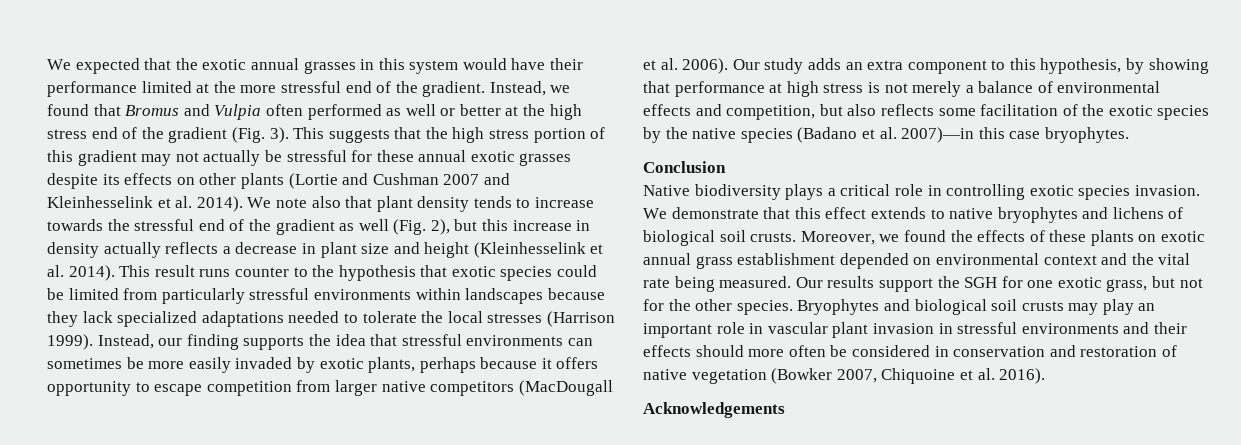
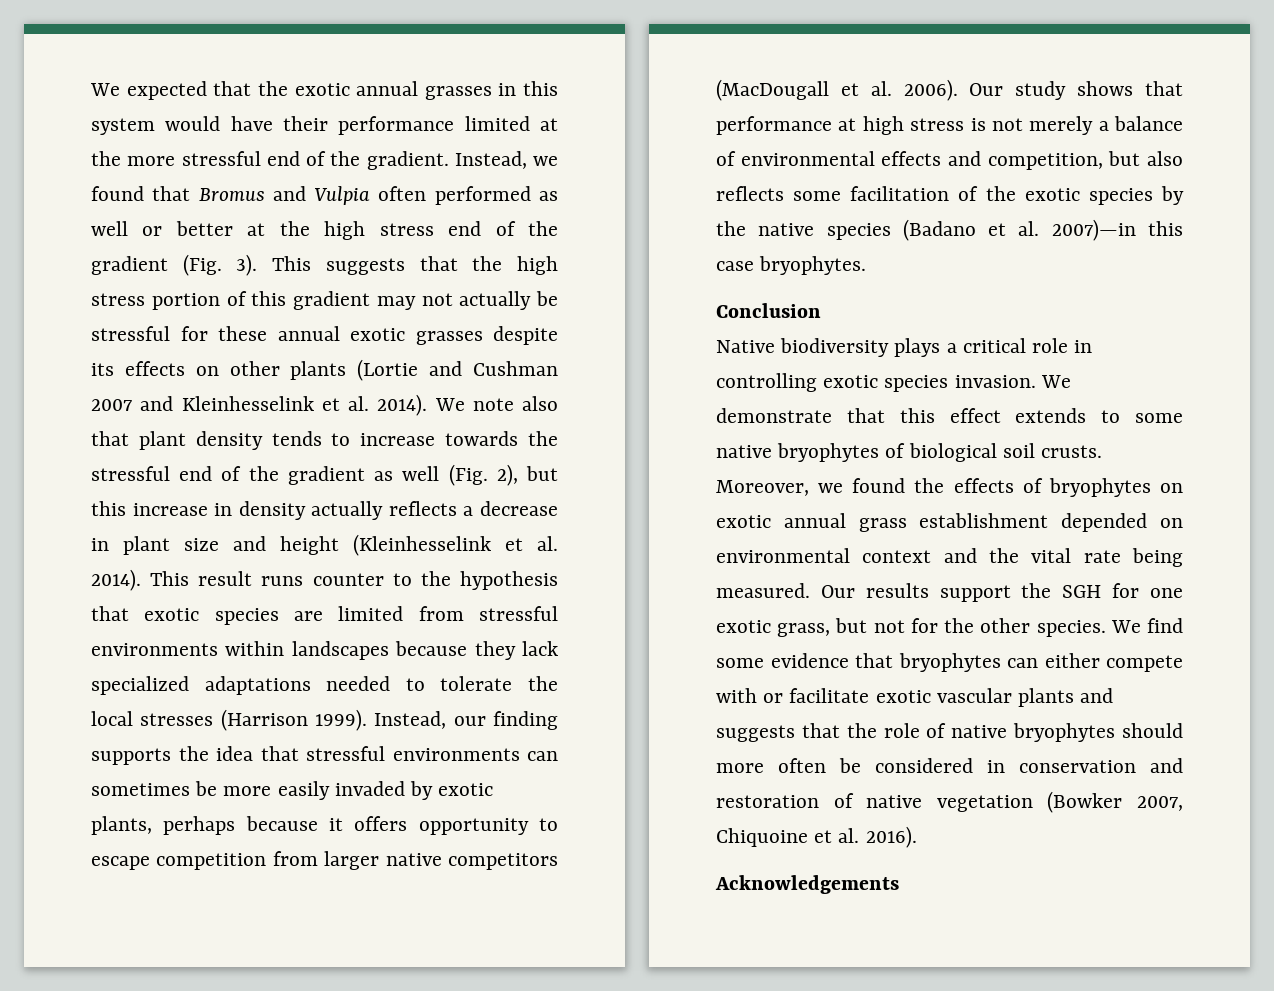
- This result runs counter to the hypothesis that exotic species could be limited from particularly stressful environments within landscapes because they lack specialized adaptations needed to tolerate the local stresses (Harrison 1999).
+ This result runs counter to the hypothesis that exotic species are limited from stressful environments within landscapes because they lack specialized adaptations needed to tolerate the local stresses (Harrison 1999).
- Our study adds an extra component to this hypothesis, by showing that performance at high stress is not merely a balance of environmental effects and competition, but also reflects some facilitation of the exotic species by the native species (Badano et al. 2007)—in this case bryophytes.
+ Our study shows that performance at high stress is not merely a balance of environmental effects and competition, but also reflects some facilitation of the exotic species by the native species (Badano et al. 2007)—in this case bryophytes.
- We demonstrate that this effect extends to native bryophytes and lichens of biological soil crusts.
+ We demonstrate that this effect extends to some native bryophytes of biological soil crusts.
- Moreover, we found the effects of these plants on exotic annual grass establishment depended on environmental context and the vital rate being measured.
+ Moreover, we found the effects of bryophytes on exotic annual grass establishment depended on environmental context and the vital rate being measured.
- Bryophytes and biological soil crusts may play an important role in vascular plant invasion in stressful environments and their effects should more often be considered in conservation and restoration of native vegetation (Bowker 2007, Chiquoine et al. 2016).
+ We find some evidence that bryophytes can either compete with or facilitate exotic vascular plants and suggests that the role of native bryophytes should more often be considered in conservation and restoration of native vegetation (Bowker 2007, Chiquoine et al. 2016).

